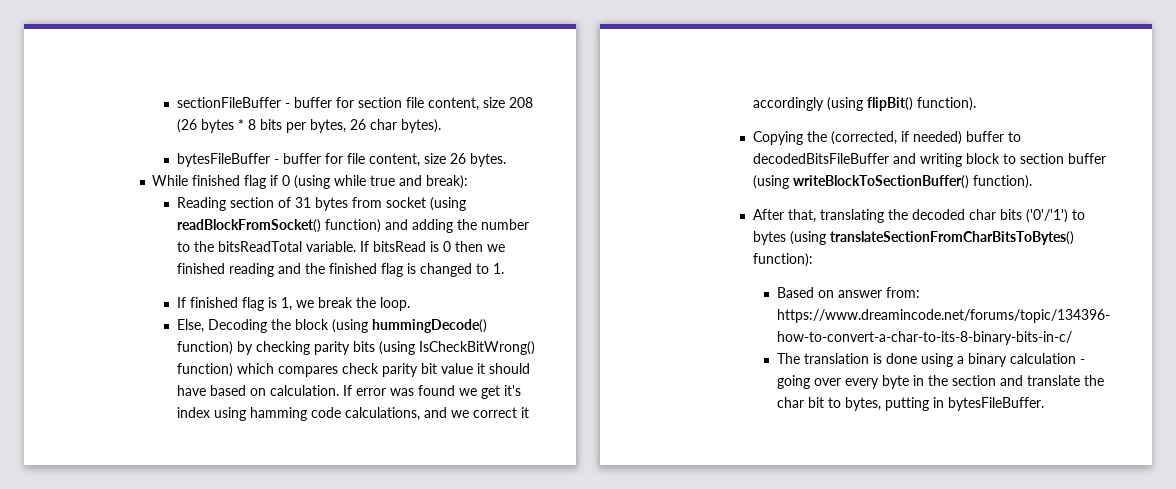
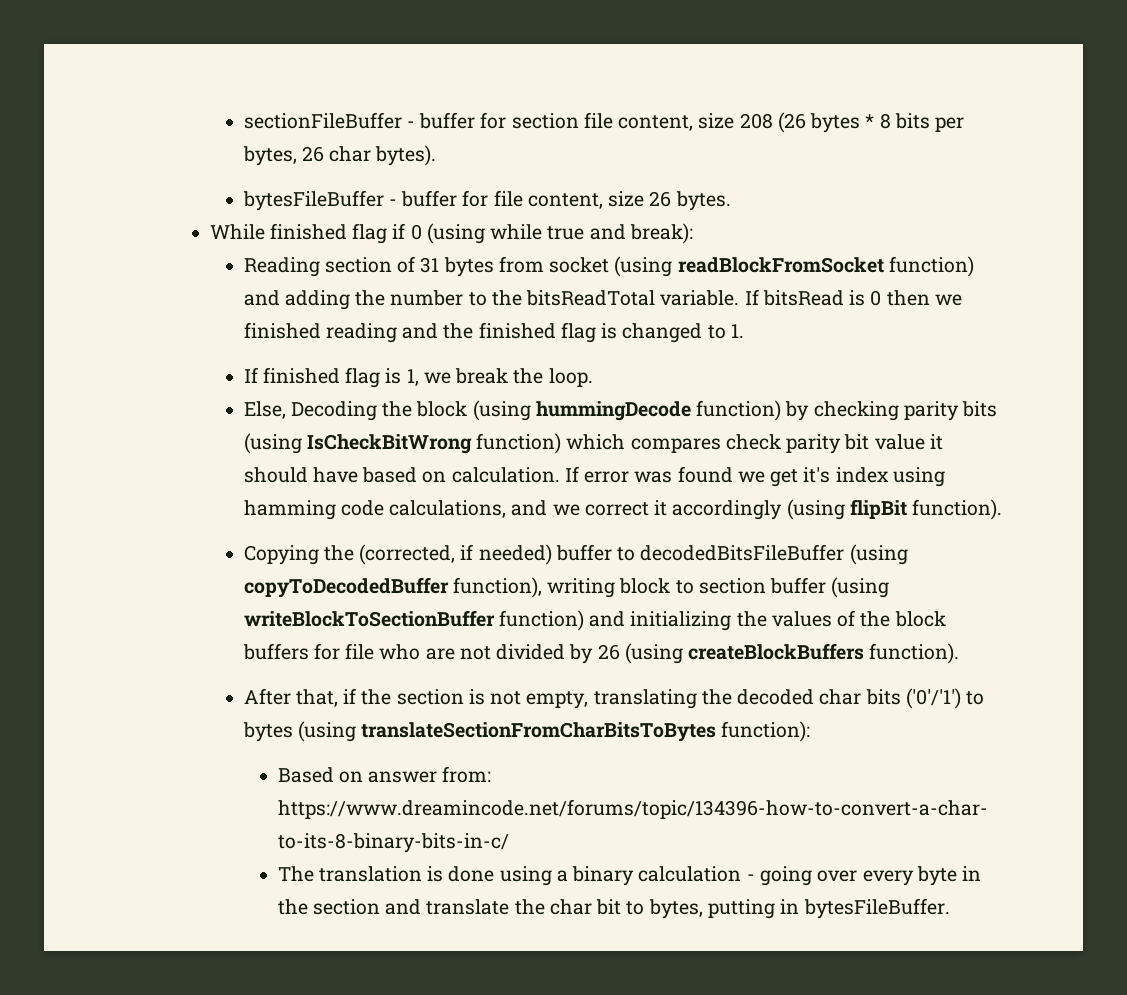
- Reading section of 31 bytes from socket (using readBlockFromSocket() function) and adding the number to the bitsReadTotal variable.
+ Reading section of 31 bytes from socket (using readBlockFromSocket function) and adding the number to the bitsReadTotal variable.
- Else, Decoding the block (using hummingDecode() function) by checking parity bits (using IsCheckBitWrong() function) which compares check parity bit value it should have based on calculation.
+ Else, Decoding the block (using hummingDecode function) by checking parity bits (using IsCheckBitWrong function) which compares check parity bit value it should have based on calculation.
- If error was found we get it's index using hamming code calculations, and we correct it accordingly (using flipBit() function).
+ If error was found we get it's index using hamming code calculations, and we correct it accordingly (using flipBit function).
- Copying the (corrected, if needed) buffer to decodedBitsFileBuffer and writing block to section buffer (using writeBlockToSectionBuffer() function).
- After that, translating the decoded char bits ('0'/'1') to bytes (using translateSectionFromCharBitsToBytes() function):
+ Copying the (corrected, if needed) buffer to decodedBitsFileBuffer (using copyToDecodedBuffer function), writing block to section buffer (using writeBlockToSectionBuffer function) and initializing the values of the block buffers for file who are not divided by 26 (using createBlockBuffers function).
+ After that, if the section is not empty, translating the decoded char bits ('0'/'1') to bytes (using translateSectionFromCharBitsToBytes function):

